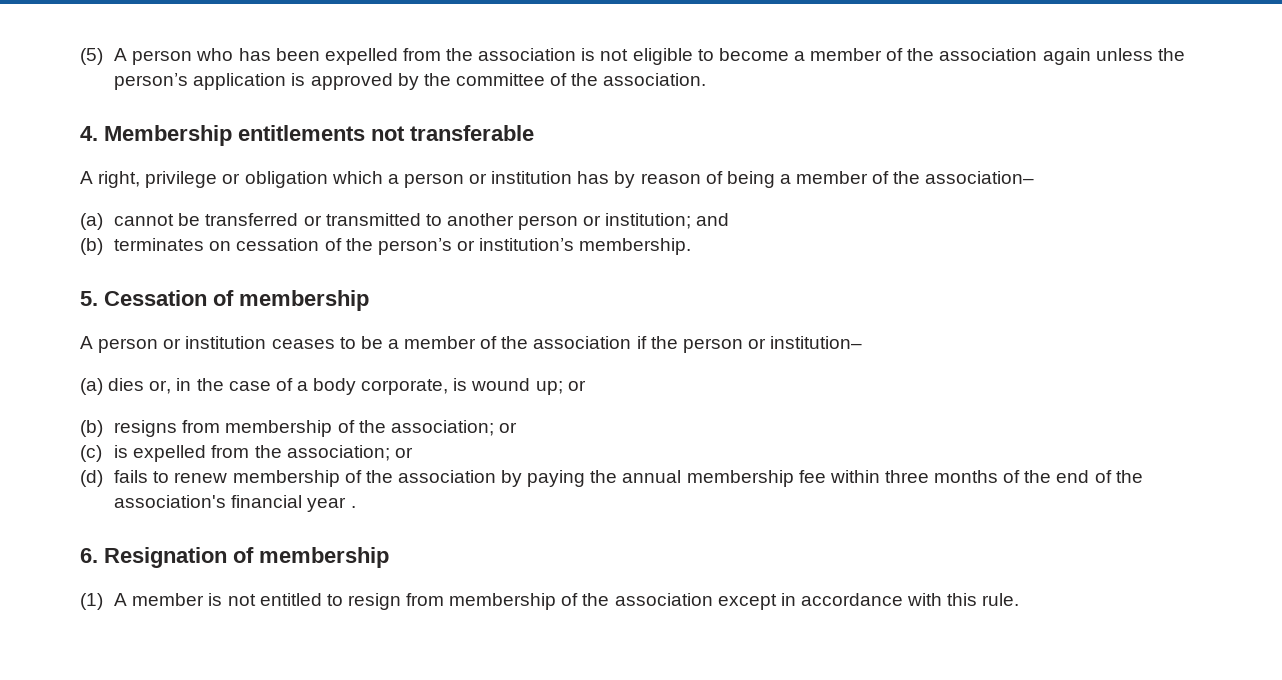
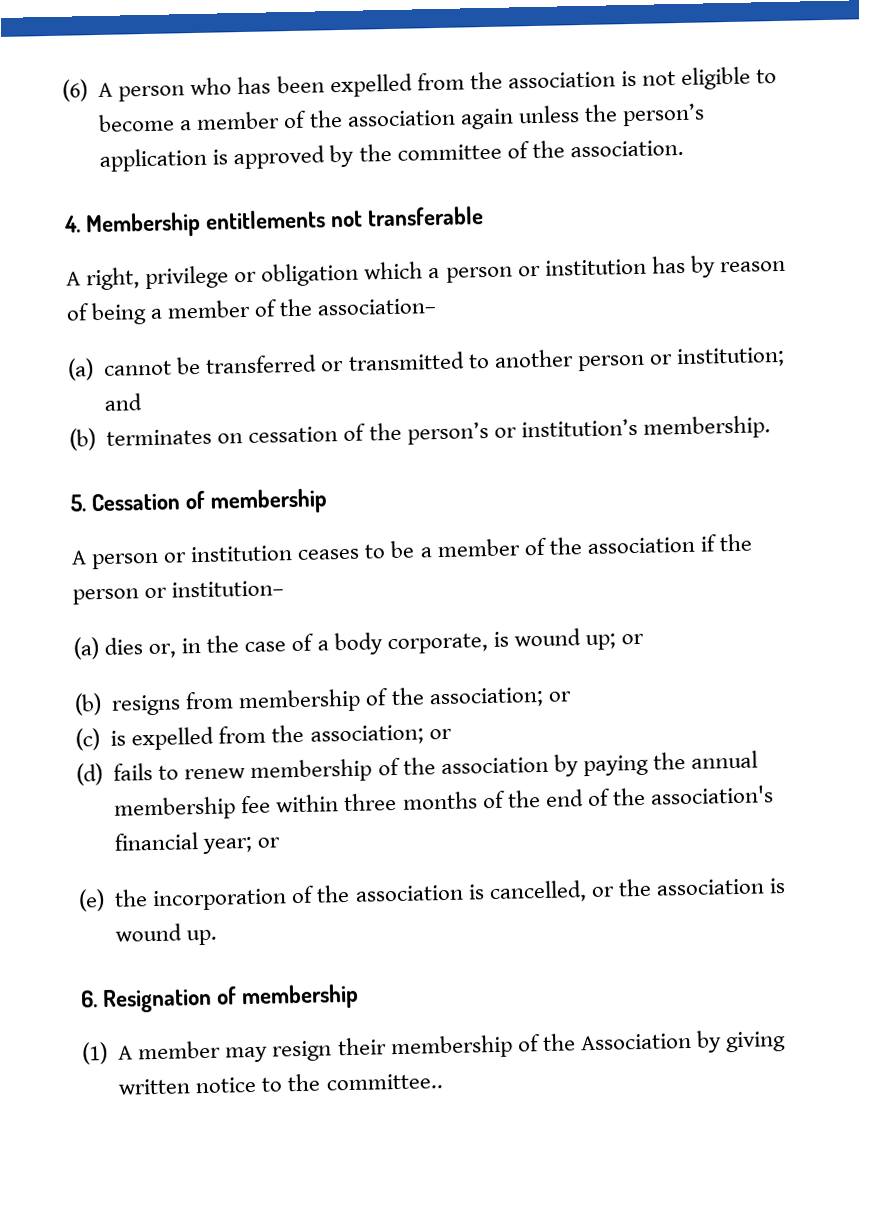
- (5) A person who has been expelled from the association is not eligible to become a member of the association again unless the person’s application is approved by the committee of the association.
+ (6) A person who has been expelled from the association is not eligible to become a member of the association again unless the person’s application is approved by the committee of the association.
- (d) fails to renew membership of the association by paying the annual membership fee within three months of the end of the association's financial year .
+ (d) fails to renew membership of the association by paying the annual membership fee within three months of the end of the association's financial year; or
+ (e) the incorporation of the association is cancelled, or the association is wound up.
- (1) A member is not entitled to resign from membership of the association except in accordance with this rule.
+ (1) A member may resign their membership of the Association by giving written notice to the committee..

